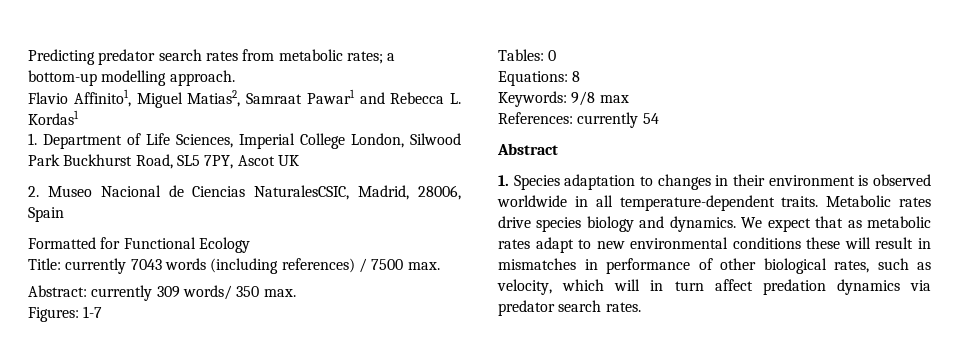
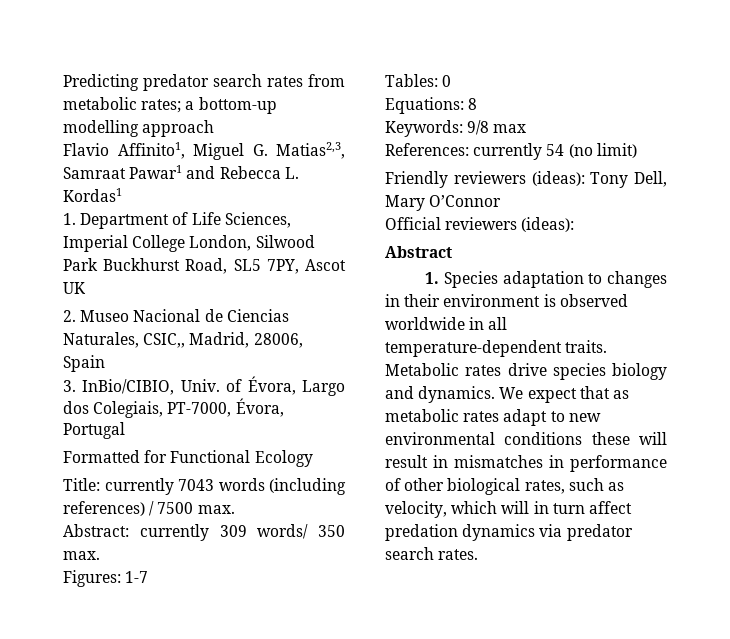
- Predicting predator search rates from metabolic rates; a bottom-up modelling approach.
+ Predicting predator search rates from metabolic rates; a bottom-up modelling approach
- Flavio Affinito1, Miguel Matias2, Samraat Pawar1 and Rebecca L. Kordas1
+ Flavio Affinito1, Miguel G. Matias2,3, Samraat Pawar1 and Rebecca L. Kordas1
- 2. Museo Nacional de Ciencias NaturalesCSIC, Madrid, 28006, Spain
+ 2. Museo Nacional de Ciencias Naturales, CSIC,, Madrid, 28006, Spain
+ 3. InBio/CIBIO, Univ. of Évora, Largo dos Colegiais, PT-7000, Évora, Portugal
- References: currently 54
+ References: currently 54 (no limit)
+ Friendly reviewers (ideas): Tony Dell, Mary O’Connor
+ Official reviewers (ideas):

